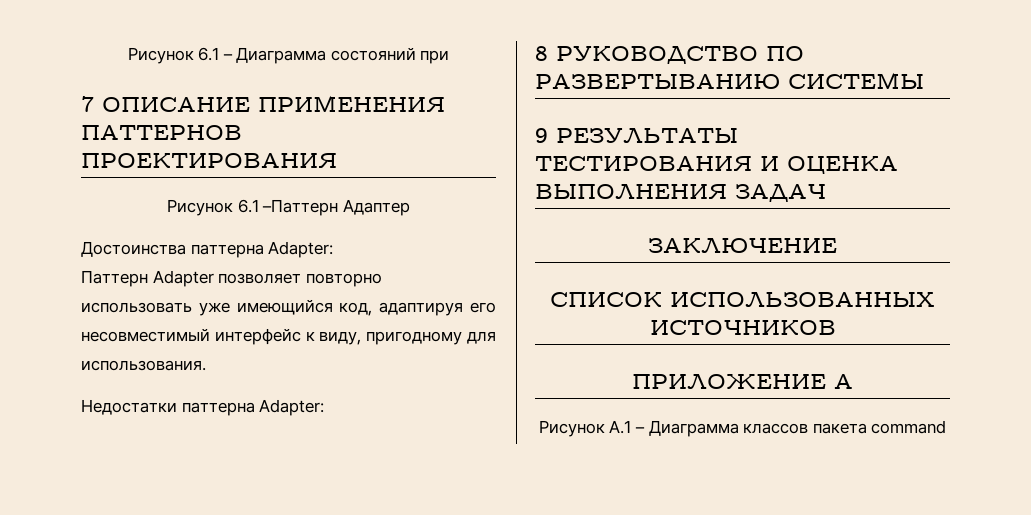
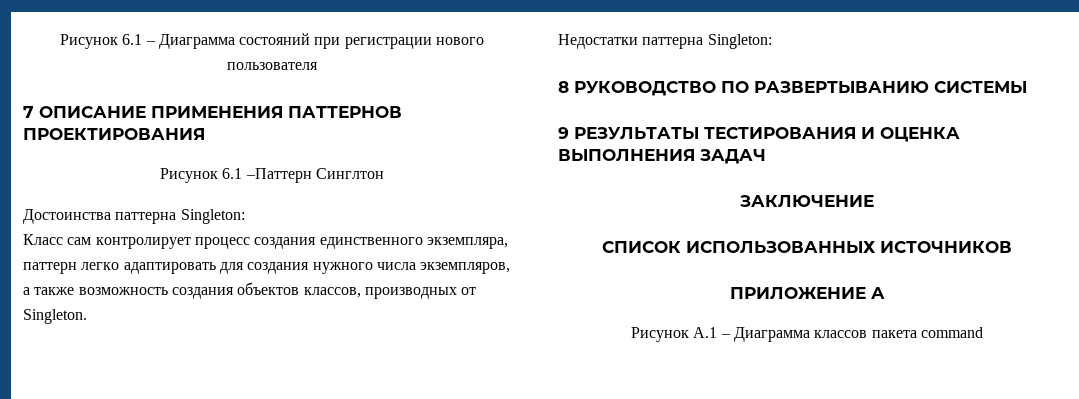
- Рисунок 6.1 – Диаграмма состояний при
+ Рисунок 6.1 – Диаграмма состояний при регистрации нового пользователя
- Рисунок 6.1 –Паттерн Адаптер
+ Рисунок 6.1 –Паттерн Синглтон
- Достоинства паттерна Adapter:
- Паттерн Adapter позволяет повторно использовать уже имеющийся код, адаптируя его несовместимый интерфейс к виду, пригодному для использования.
+ Достоинства паттерна Singleton:
+ Класс сам контролирует процесс создания единственного экземпляра, паттерн легко адаптировать для создания нужного числа экземпляров, а также возможность создания объектов классов, производных от Singleton.
- Недостатки паттерна Adapter:
+ Недостатки паттерна Singleton:

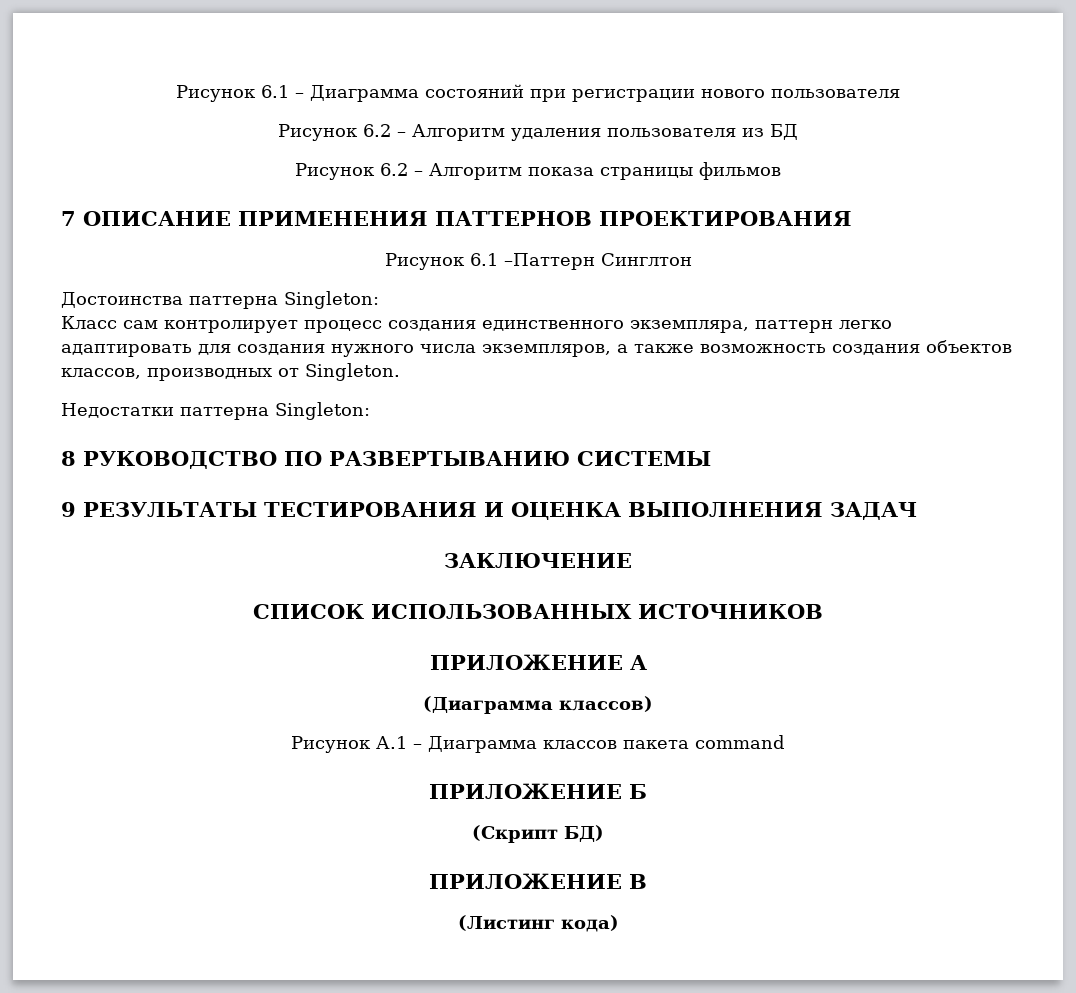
+ Рисунок 6.2 – Алгоритм удаления пользователя из БД
+ Рисунок 6.2 – Алгоритм показа страницы фильмов
+ (Диаграмма классов)
+ ПРИЛОЖЕНИЕ Б
+ (Скрипт БД)
+ ПРИЛОЖЕНИЕ В
+ (Листинг кода)

